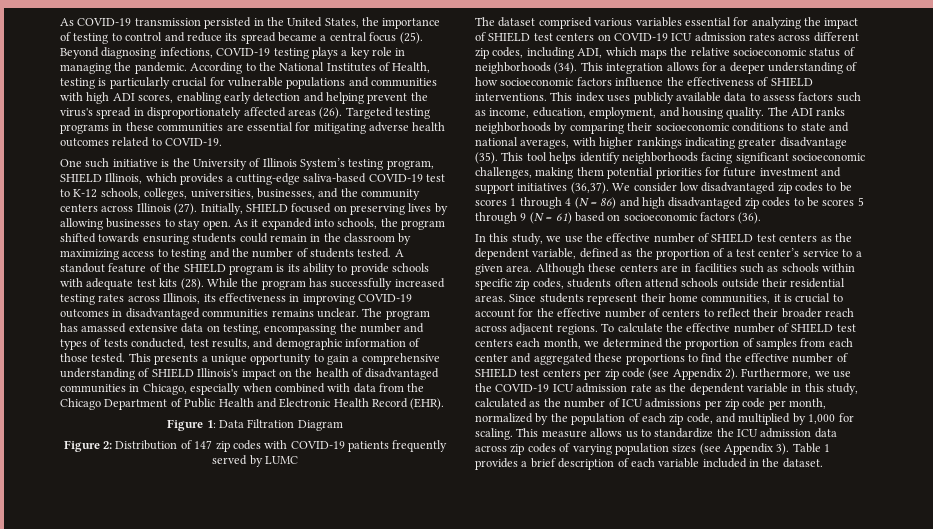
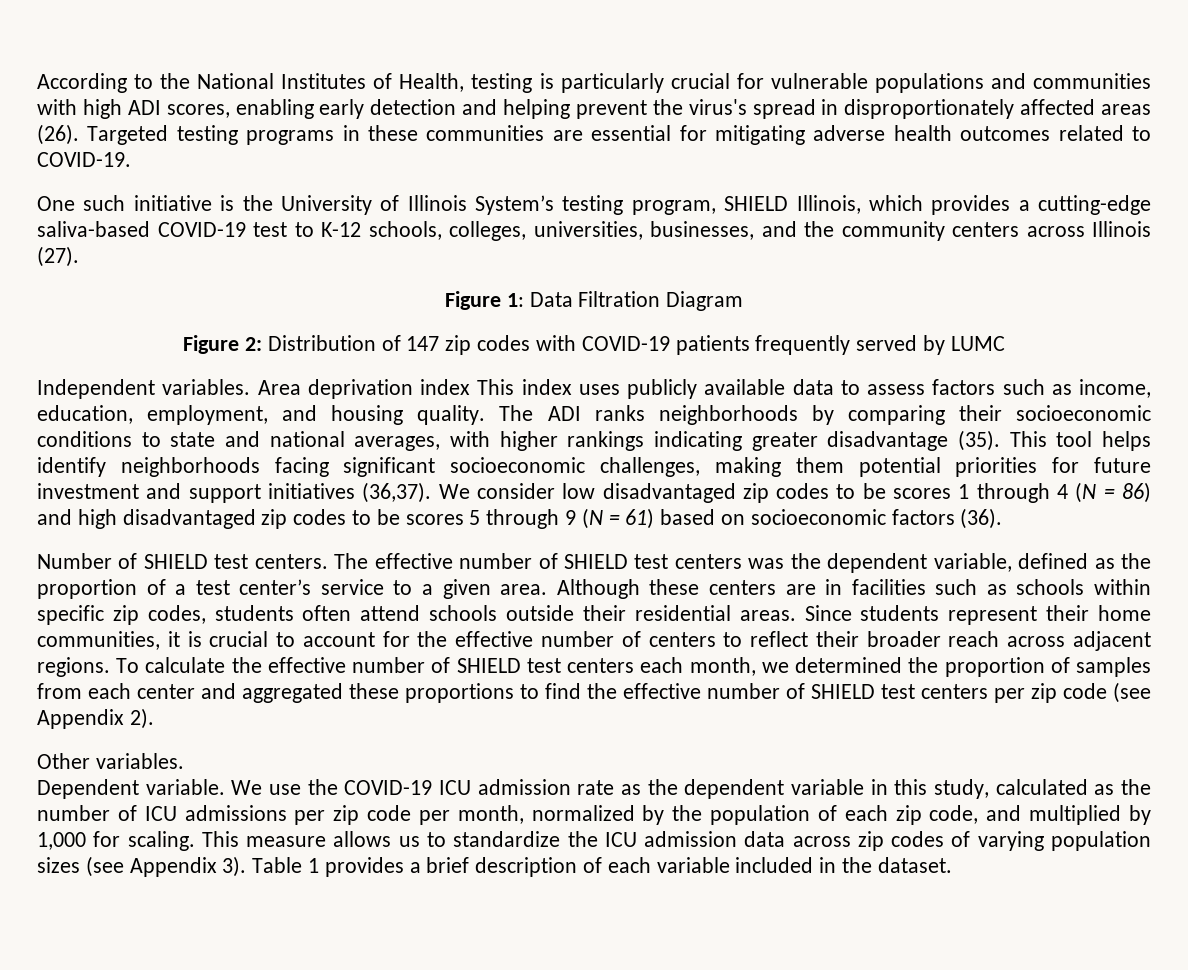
- As COVID-19 transmission persisted in the United States, the importance of testing to control and reduce its spread became a central focus (25). Beyond diagnosing infections, COVID-19 testing plays a key role in managing the pandemic.
- Initially, SHIELD focused on preserving lives by allowing businesses to stay open. As it expanded into schools, the program shifted towards ensuring students could remain in the classroom by maximizing access to testing and the number of students tested. A standout feature of the SHIELD program is its ability to provide schools with adequate test kits (28). While the program has successfully increased testing rates across Illinois, its effectiveness in improving COVID-19 outcomes in disadvantaged communities remains unclear. The program has amassed extensive data on testing, encompassing the number and types of tests conducted, test results, and demographic information of those tested. This presents a unique opportunity to gain a comprehensive understanding of SHIELD Illinois's impact on the health of disadvantaged communities in Chicago, especially when combined with data from the Chicago Department of Public Health and Electronic Health Record (EHR).
- The dataset comprised various variables essential for analyzing the impact of SHIELD test centers on COVID-19 ICU admission rates across different zip codes, including ADI, which maps the relative socioeconomic status of neighborhoods (34). This integration allows for a deeper understanding of how socioeconomic factors influence the effectiveness of SHIELD interventions. This index uses publicly available data to assess factors such as income, education, employment, and housing quality.
+ Independent variables. Area deprivation index This index uses publicly available data to assess factors such as income, education, employment, and housing quality.
- In this study, we use the effective number of SHIELD test centers as the dependent variable, defined as the proportion of a test center’s service to a given area.
+ Number of SHIELD test centers. The effective number of SHIELD test centers was the dependent variable, defined as the proportion of a test center’s service to a given area.
- To calculate the effective number of SHIELD test centers each month, we determined the proportion of samples from each center and aggregated these proportions to find the effective number of SHIELD test centers per zip code (see Appendix 2). Furthermore, we use the COVID-19 ICU admission rate as the dependent variable in this study, calculated as the number of ICU admissions per zip code per month, normalized by the population of each zip code, and multiplied by 1,000 for scaling.
+ To calculate the effective number of SHIELD test centers each month, we determined the proportion of samples from each center and aggregated these proportions to find the effective number of SHIELD test centers per zip code (see Appendix 2).
+ Other variables.
+ Dependent variable. We use the COVID-19 ICU admission rate as the dependent variable in this study, calculated as the number of ICU admissions per zip code per month, normalized by the population of each zip code, and multiplied by 1,000 for scaling.

